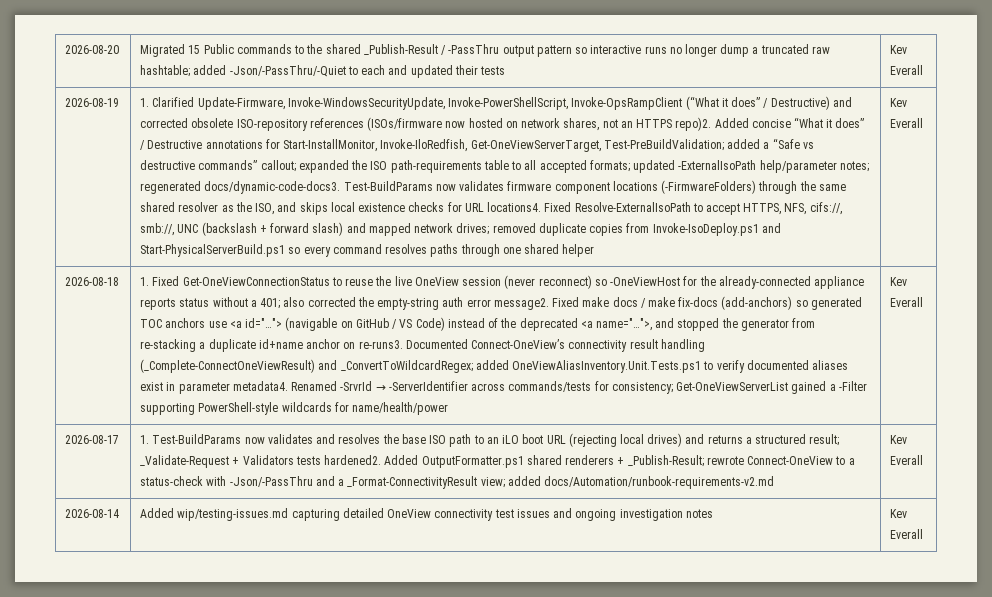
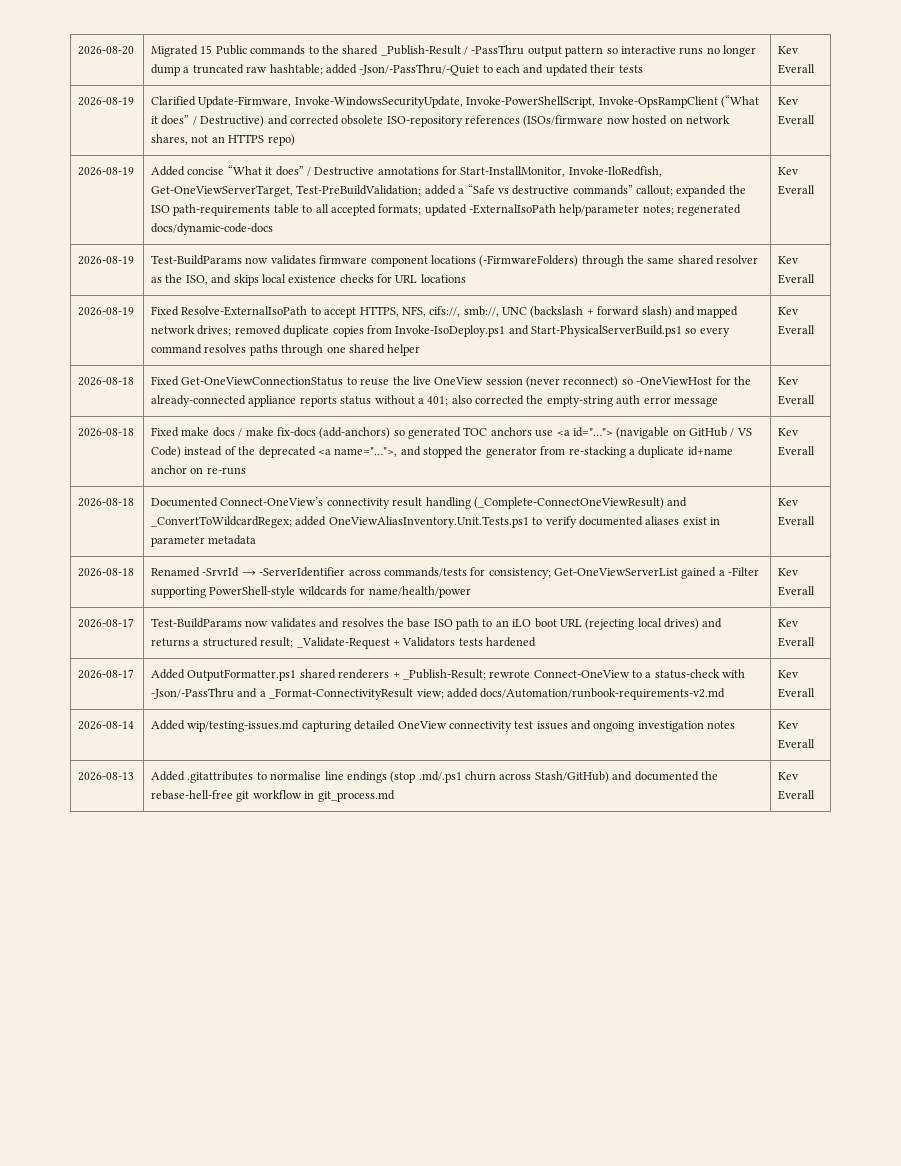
- 1. Clarified Update-Firmware, Invoke-WindowsSecurityUpdate, Invoke-PowerShellScript, Invoke-OpsRampClient (“What it does” / Destructive) and corrected obsolete ISO-repository references (ISOs/firmware now hosted on network shares, not an HTTPS repo)2. Added concise “What it does” / Destructive annotations for Start-InstallMonitor, Invoke-IloRedfish, Get-OneViewServerTarget, Test-PreBuildValidation; added a “Safe vs destructive commands” callout; expanded the ISO path-requirements table to all accepted formats; updated -ExternalIsoPath help/parameter notes; regenerated docs/dynamic-code-docs3. Test-BuildParams now validates firmware component locations (-FirmwareFolders) through the same shared resolver as the ISO, and skips local existence checks for URL locations4. Fixed Resolve-ExternalIsoPath to accept HTTPS, NFS, cifs://, smb://, UNC (backslash + forward slash) and mapped network drives; removed duplicate copies from Invoke-IsoDeploy.ps1 and Start-PhysicalServerBuild.ps1 so every command resolves paths through one shared helper | Kev Everall
+ Clarified Update-Firmware, Invoke-WindowsSecurityUpdate, Invoke-PowerShellScript, Invoke-OpsRampClient (“What it does” / Destructive) and corrected obsolete ISO-repository references (ISOs/firmware now hosted on network shares, not an HTTPS repo) | Kev Everall
+ 2026-08-19 | Added concise “What it does” / Destructive annotations for Start-InstallMonitor, Invoke-IloRedfish, Get-OneViewServerTarget, Test-PreBuildValidation; added a “Safe vs destructive commands” callout; expanded the ISO path-requirements table to all accepted formats; updated -ExternalIsoPath help/parameter notes; regenerated docs/dynamic-code-docs | Kev Everall
+ 2026-08-19 | Test-BuildParams now validates firmware component locations (-FirmwareFolders) through the same shared resolver as the ISO, and skips local existence checks for URL locations | Kev Everall
+ 2026-08-19 | Fixed Resolve-ExternalIsoPath to accept HTTPS, NFS, cifs://, smb://, UNC (backslash + forward slash) and mapped network drives; removed duplicate copies from Invoke-IsoDeploy.ps1 and Start-PhysicalServerBuild.ps1 so every command resolves paths through one shared helper | Kev Everall
- 1. Fixed Get-OneViewConnectionStatus to reuse the live OneView session (never reconnect) so -OneViewHost for the already-connected appliance reports status without a 401;
+ Fixed Get-OneViewConnectionStatus to reuse the live OneView session (never reconnect) so -OneViewHost for the already-connected appliance reports status without a 401;
- also corrected the empty-string auth error message2. Fixed make docs / make fix-docs (add-anchors) so generated TOC anchors use <a id="…"> (navigable on GitHub / VS Code) instead of the deprecated <a name="…">, and stopped the generator from re-stacking a duplicate id+name anchor on re-runs3. Documented Connect-OneView’s connectivity result handling (_Complete-ConnectOneViewResult) and _ConvertToWildcardRegex; added OneViewAliasInventory.Unit.Tests.ps1 to verify documented aliases exist in parameter metadata4. Renamed -SrvrId → -ServerIdentifier across commands/tests for consistency; Get-OneViewServerList gained a -Filter supporting PowerShell-style wildcards for name/health/power | Kev Everall
+ also corrected the empty-string auth error message | Kev Everall
+ 2026-08-18 | Fixed make docs / make fix-docs (add-anchors) so generated TOC anchors use <a id="…"> (navigable on GitHub / VS Code) instead of the deprecated <a name="…">, and stopped the generator from re-stacking a duplicate id+name anchor on re-runs | Kev Everall
+ 2026-08-18 | Documented Connect-OneView’s connectivity result handling (_Complete-ConnectOneViewResult) and _ConvertToWildcardRegex; added OneViewAliasInventory.Unit.Tests.ps1 to verify documented aliases exist in parameter metadata | Kev Everall
+ 2026-08-18 | Renamed -SrvrId → -ServerIdentifier across commands/tests for consistency; Get-OneViewServerList gained a -Filter supporting PowerShell-style wildcards for name/health/power | Kev Everall
- 1. Test-BuildParams now validates and resolves the base ISO path to an iLO boot URL (rejecting local drives) and returns a structured result; _Validate-Request + Validators tests hardened2. Added OutputFormatter.ps1 shared renderers + _Publish-Result; rewrote Connect-OneView to a status-check with -Json/-PassThru and a _Format-ConnectivityResult view; added docs/Automation/runbook-requirements-v2.md | Kev Everall
+ Test-BuildParams now validates and resolves the base ISO path to an iLO boot URL (rejecting local drives) and returns a structured result; _Validate-Request + Validators tests hardened | Kev Everall
+ 2026-08-17 | Added OutputFormatter.ps1 shared renderers + _Publish-Result; rewrote Connect-OneView to a status-check with -Json/-PassThru and a _Format-ConnectivityResult view; added docs/Automation/runbook-requirements-v2.md | Kev Everall
+ 2026-08-13 | Added .gitattributes to normalise line endings (stop .md/.ps1 churn across Stash/GitHub) and documented the rebase-hell-free git workflow in git_process.md | Kev Everall

